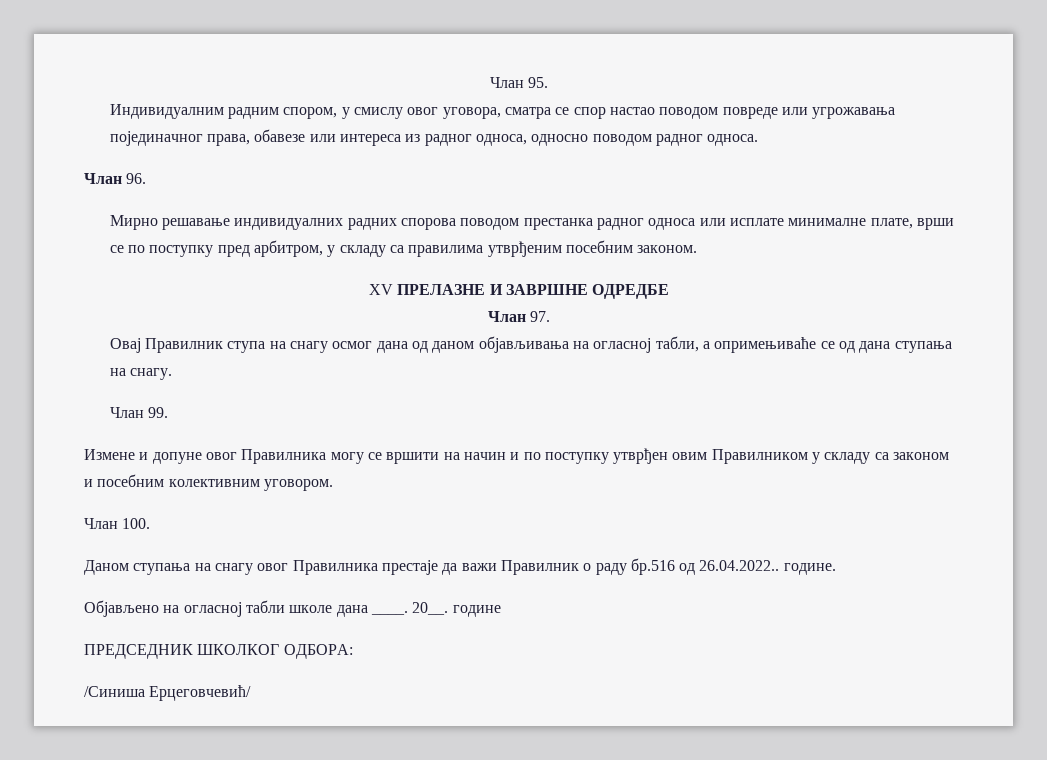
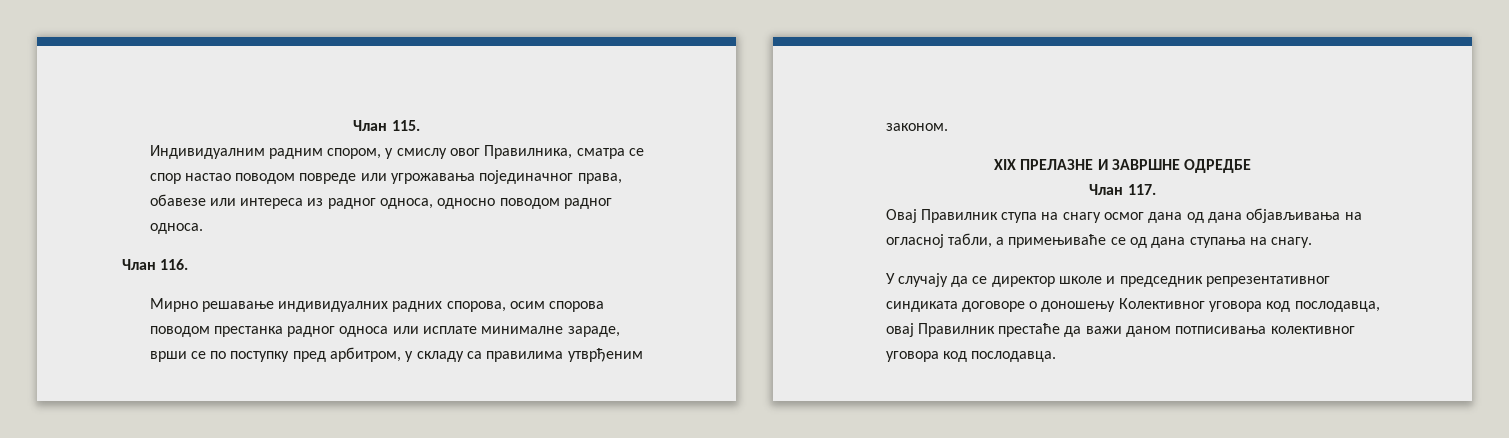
- Члан 95.
+ Члан 115.
- Индивидуалним радним спором, у смислу овог уговора, сматра се спор настао поводом повреде или угрожавања појединачног права, обавезе или интереса из радног односа, односно поводом радног односа.
+ Индивидуалним радним спором, у смислу овог Правилника, сматра се спор настао поводом повреде или угрожавања појединачног права, обавезе или интереса из радног односа, односно поводом радног односа.
- Члан 96.
+ Члан 116.
- Мирно решавање индивидуалних радних спорова поводом престанка радног односа или исплате минималне плате, врши се по поступку пред арбитром, у складу са правилима утврђеним посебним законом.
+ Мирно решавање индивидуалних радних спорова, осим спорова поводом престанка радног односа или исплате минималне зараде, врши се по поступку пред арбитром, у складу са правилима утврђеним законом.
- XV ПРЕЛАЗНЕ И ЗАВРШНЕ ОДРЕДБЕ
+ XIX ПРЕЛАЗНЕ И ЗАВРШНЕ ОДРЕДБЕ
- Члан 97.
+ Члан 117.
- Овај Правилник ступа на снагу осмог дана од даном објављивања на огласној табли, а опримењиваће се од дана ступања на снагу.
+ Овај Правилник ступа на снагу осмог дана од дана објављивања на огласној табли, а примењиваће се од дана ступања на снагу.
- Члан 99.
- Измене и допуне овог Правилника могу се вршити на начин и по поступку утврђен овим Правилником у складу са законом и посебним колективним уговором.
- Члан 100.
- Даном ступања на снагу овог Правилника престаjе да важи Правилник о раду бр.516 од 26.04.2022.. године.
- Обjављено на огласноj табли школе дана ____. 20__. године
- ПРЕДСЕДНИК ШКОЛКОГ ОДБОРА:
- /Синиша Ерцеговчевић/
+ У случају да се директор школе и председник репрезентативног синдиката договоре о доношењу Колективног уговора код послодавца, овај Правилник престаће да важи даном потписивања колективног уговора код послодавца.

